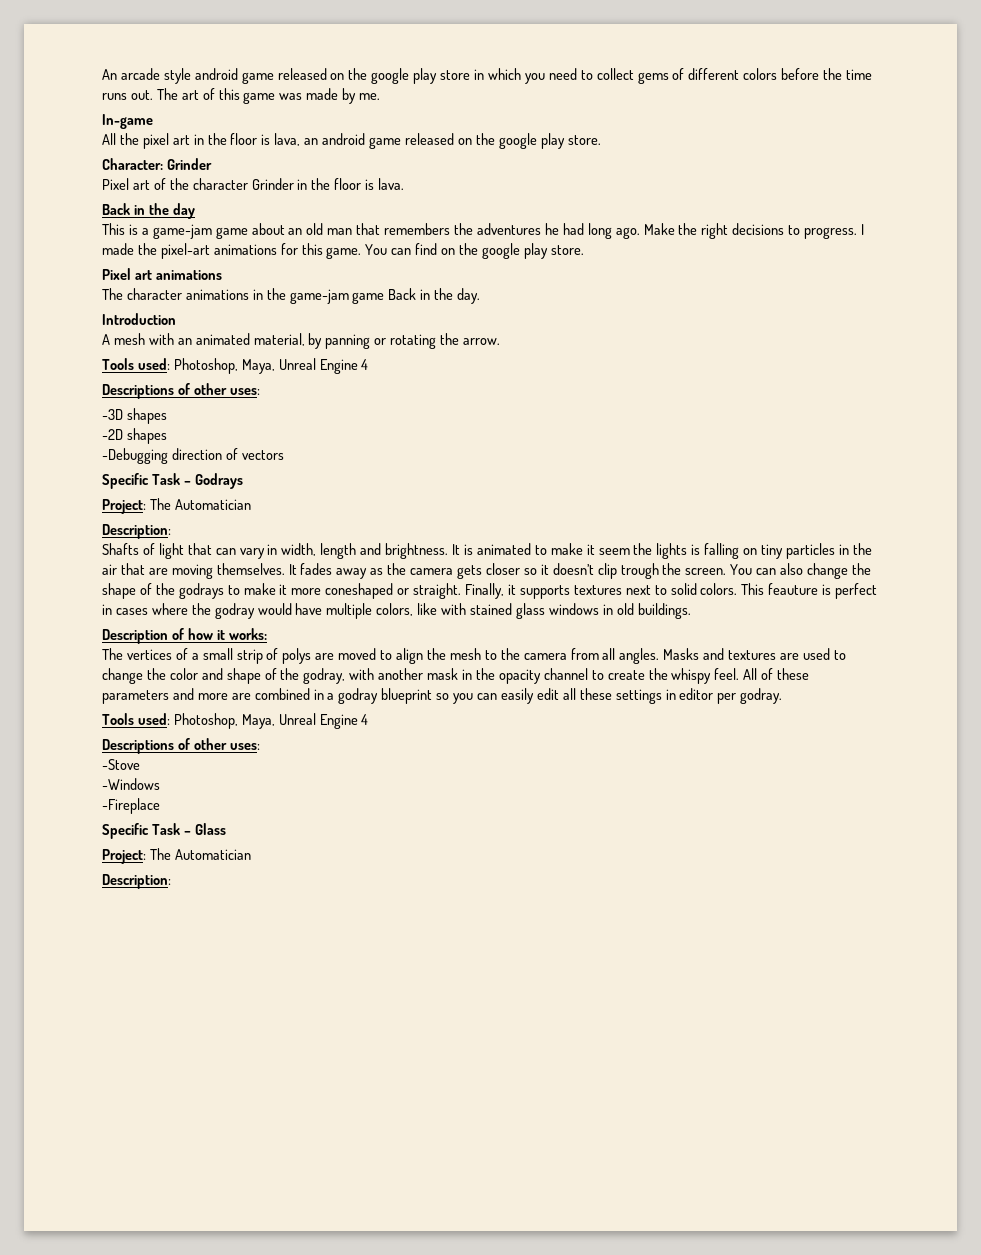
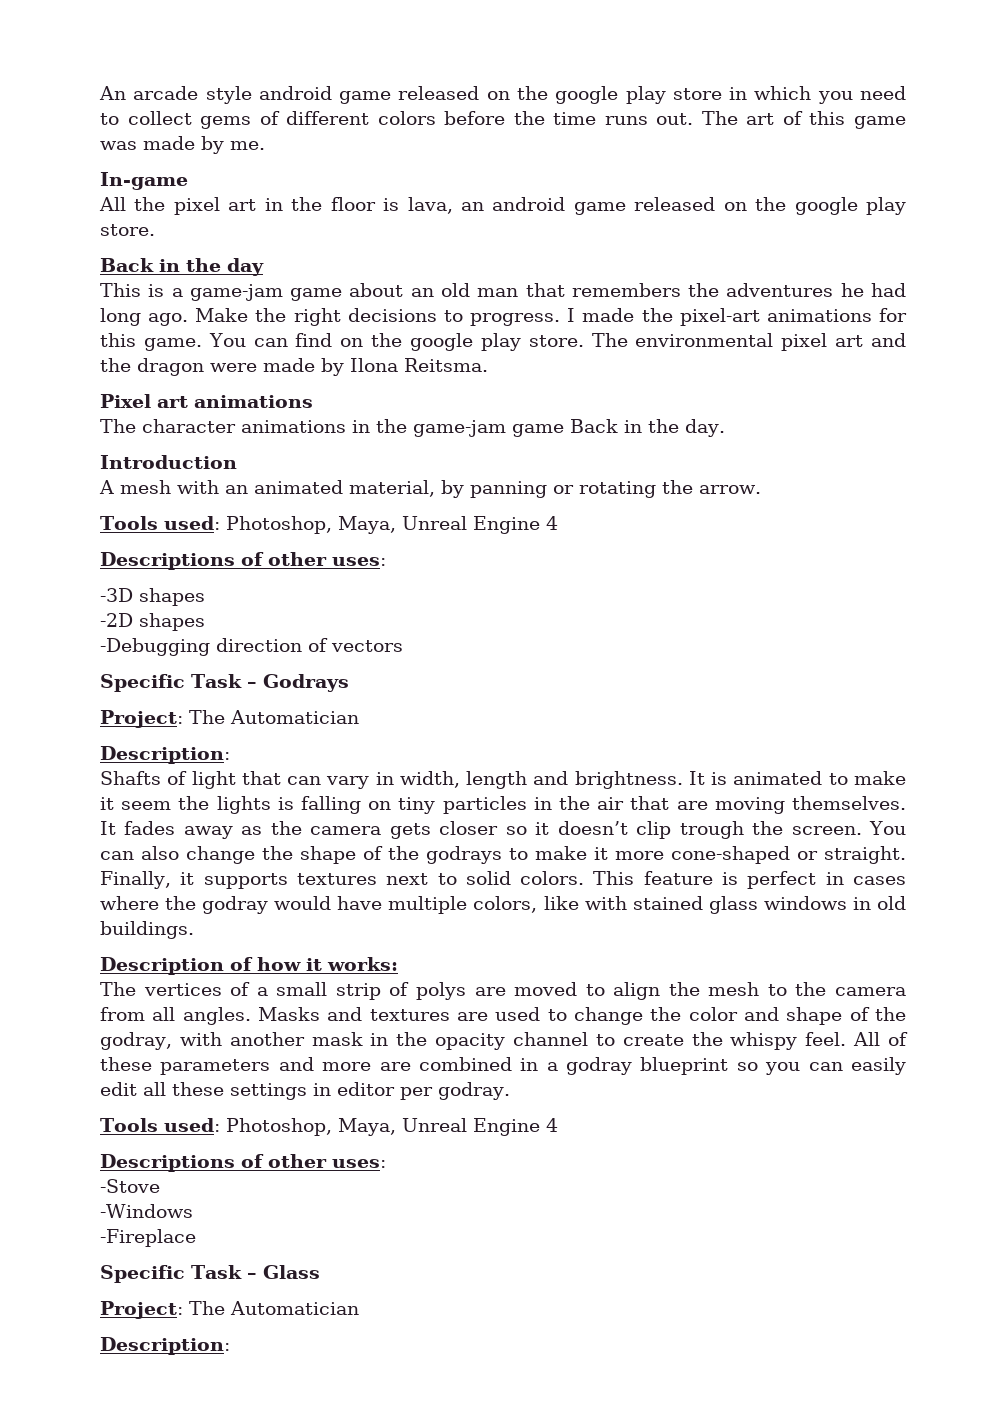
- Character: Grinder
- Pixel art of the character Grinder in the floor is lava.
+ The environmental pixel art and the dragon were made by Ilona Reitsma.
- You can also change the shape of the godrays to make it more coneshaped or straight.
+ You can also change the shape of the godrays to make it more cone-shaped or straight.
- This feauture is perfect in cases where the godray would have multiple colors, like with stained glass windows in old buildings.
+ This feature is perfect in cases where the godray would have multiple colors, like with stained glass windows in old buildings.

